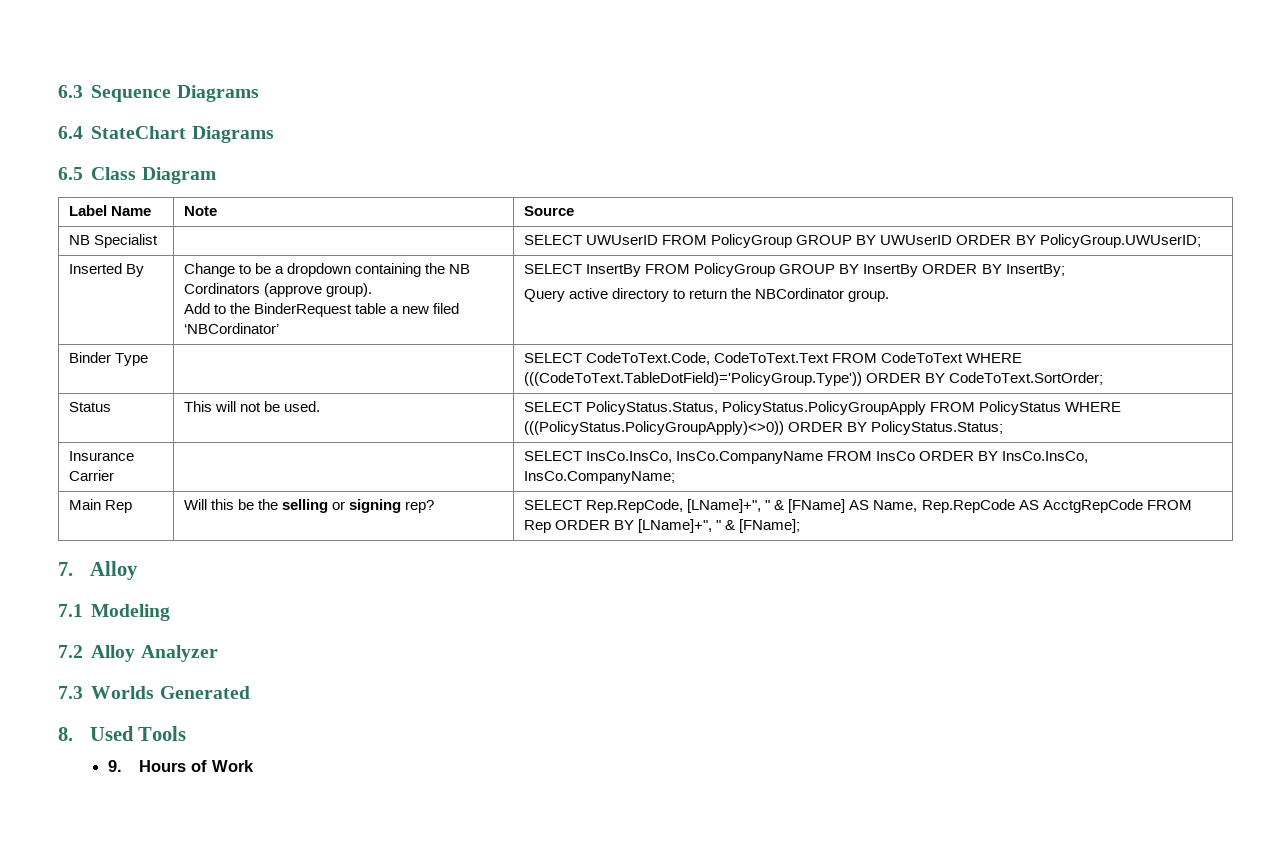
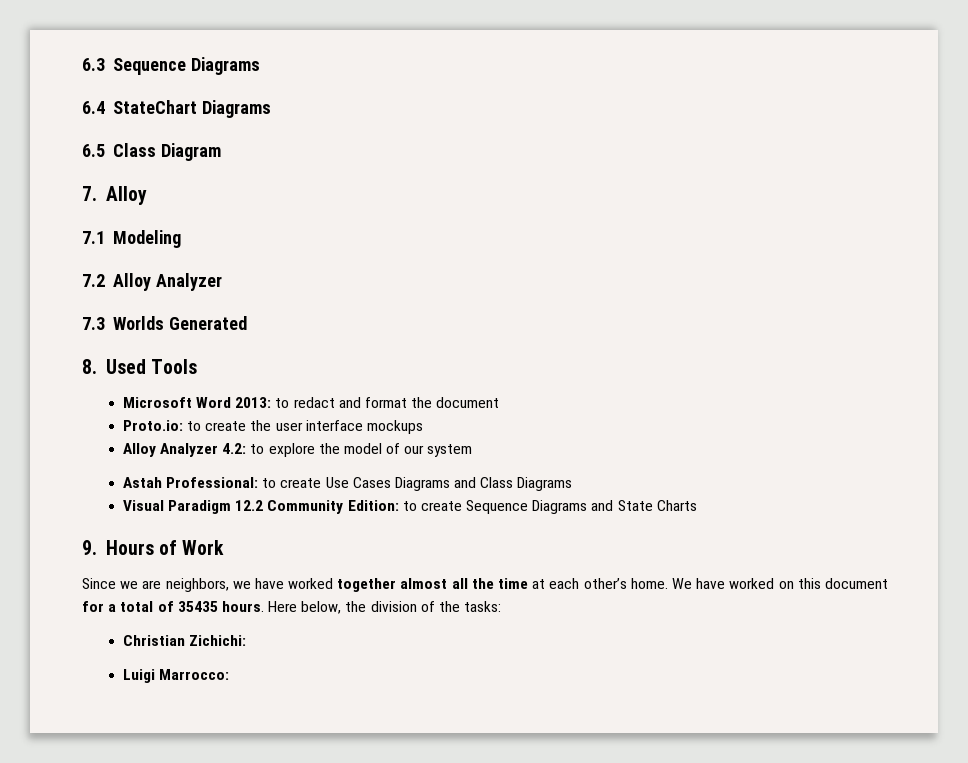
- Label Name | Note | Source
- NB Specialist | | SELECT UWUserID FROM PolicyGroup GROUP BY UWUserID ORDER BY PolicyGroup.UWUserID;
- Inserted By | Change to be a dropdown containing the NB Cordinators (approve group).
- Add to the BinderRequest table a new filed ‘NBCordinator’ | SELECT InsertBy FROM PolicyGroup GROUP BY InsertBy ORDER BY InsertBy;
- Query active directory to return the NBCordinator group.
- Binder Type | | SELECT CodeToText.Code, CodeToText.Text FROM CodeToText WHERE (((CodeToText.TableDotField)='PolicyGroup.Type')) ORDER BY CodeToText.SortOrder;
- Status | This will not be used. | SELECT PolicyStatus.Status, PolicyStatus.PolicyGroupApply FROM PolicyStatus WHERE (((PolicyStatus.PolicyGroupApply)<>0)) ORDER BY PolicyStatus.Status;
- Insurance Carrier | | SELECT InsCo.InsCo, InsCo.CompanyName FROM InsCo ORDER BY InsCo.InsCo, InsCo.CompanyName;
- Main Rep | Will this be the selling or signing rep? | SELECT Rep.RepCode, [LName]+", " & [FName] AS Name, Rep.RepCode AS AcctgRepCode FROM Rep ORDER BY [LName]+", " & [FName];
+ Microsoft Word 2013: to redact and format the document
+ Proto.io: to create the user interface mockups
+ Alloy Analyzer 4.2: to explore the model of our system
+ Astah Professional: to create Use Cases Diagrams and Class Diagrams
+ Visual Paradigm 12.2 Community Edition: to create Sequence Diagrams and State Charts
  9. Hours of Work
+ Since we are neighbors, we have worked together almost all the time at each other’s home. We have worked on this document for a total of 35435 hours. Here below, the division of the tasks:
+ Christian Zichichi:
+ Luigi Marrocco:

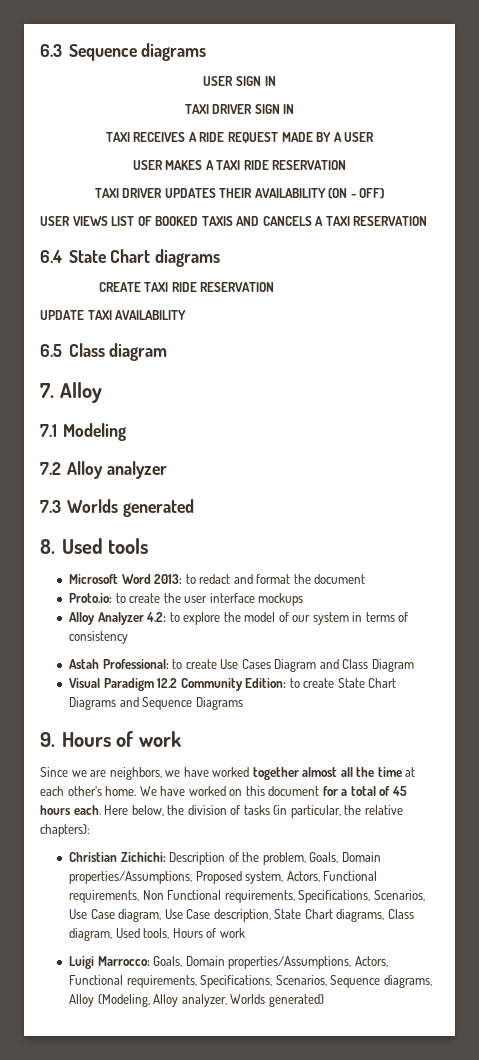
- 6.3 Sequence Diagrams
- 6.4 StateChart Diagrams
+ 6.3 Sequence diagrams
+ USER SIGN IN
+ TAXI DRIVER SIGN IN
+ TAXI RECEIVES A RIDE REQUEST MADE BY A USER
+ USER MAKES A TAXI RIDE RESERVATION
+ TAXI DRIVER UPDATES THEIR AVAILABILITY (ON - OFF)
+ USER VIEWS LIST OF BOOKED TAXIS AND CANCELS A TAXI RESERVATION
+ 6.4 State Chart diagrams
+ CREATE TAXI RIDE RESERVATION
+ UPDATE TAXI AVAILABILITY
- 6.5 Class Diagram
+ 6.5 Class diagram
- 7.2 Alloy Analyzer
+ 7.2 Alloy analyzer
- 7.3 Worlds Generated
+ 7.3 Worlds generated
- 8. Used Tools
+ 8. Used tools
- Alloy Analyzer 4.2: to explore the model of our system
+ Alloy Analyzer 4.2: to explore the model of our system in terms of consistency
- Astah Professional: to create Use Cases Diagrams and Class Diagrams
+ Astah Professional: to create Use Cases Diagram and Class Diagram
- Visual Paradigm 12.2 Community Edition: to create Sequence Diagrams and State Charts
+ Visual Paradigm 12.2 Community Edition: to create State Chart Diagrams and Sequence Diagrams
- 9. Hours of Work
+ 9. Hours of work
- We have worked on this document for a total of 35435 hours.
+ We have worked on this document for a total of 45 hours each.
- Here below, the division of the tasks:
- Christian Zichichi:
- Luigi Marrocco:
+ Here below, the division of tasks (in particular, the relative chapters):
+ Christian Zichichi: Description of the problem, Goals, Domain properties/Assumptions, Proposed system, Actors, Functional requirements, Non Functional requirements, Specifications, Scenarios, Use Case diagram, Use Case description, State Chart diagrams, Class diagram, Used tools, Hours of work
+ Luigi Marrocco: Goals, Domain properties/Assumptions, Actors, Functional requirements, Specifications, Scenarios, Sequence diagrams, Alloy (Modeling, Alloy analyzer, Worlds generated)

